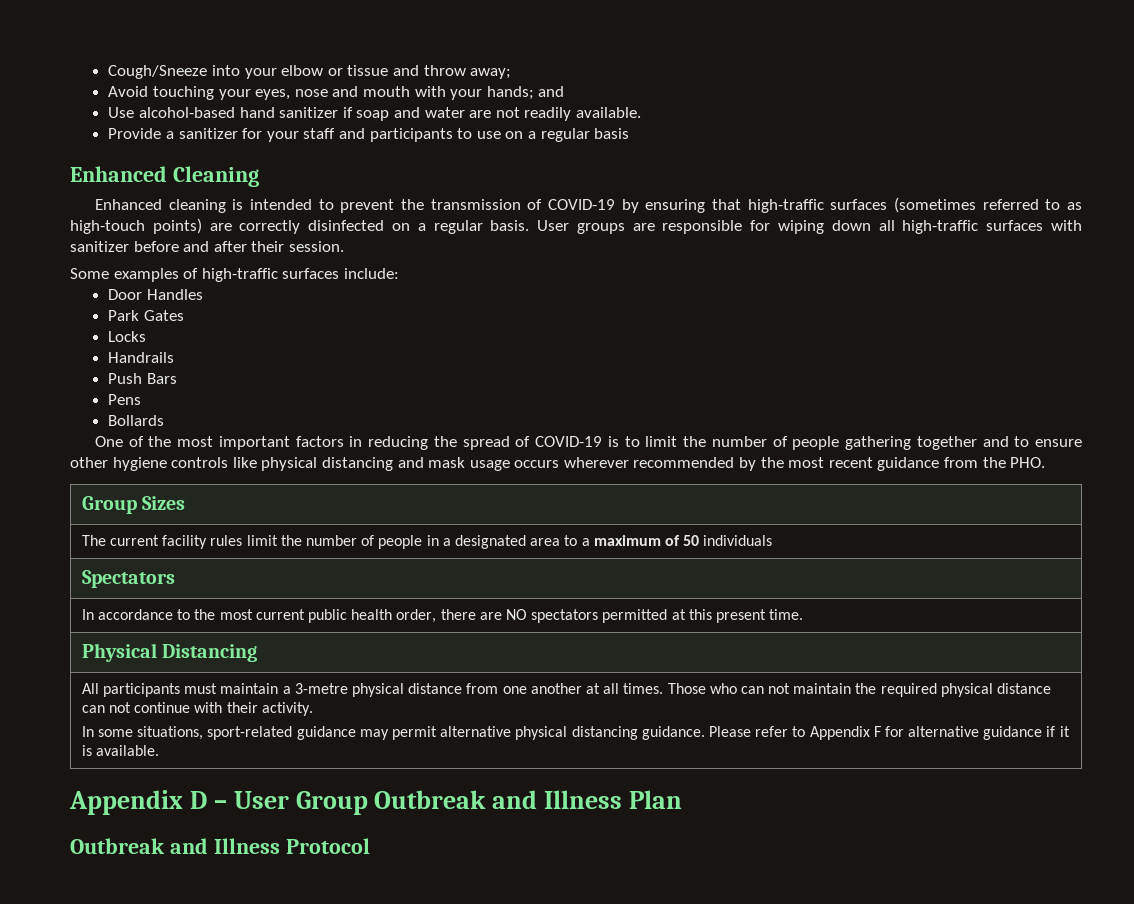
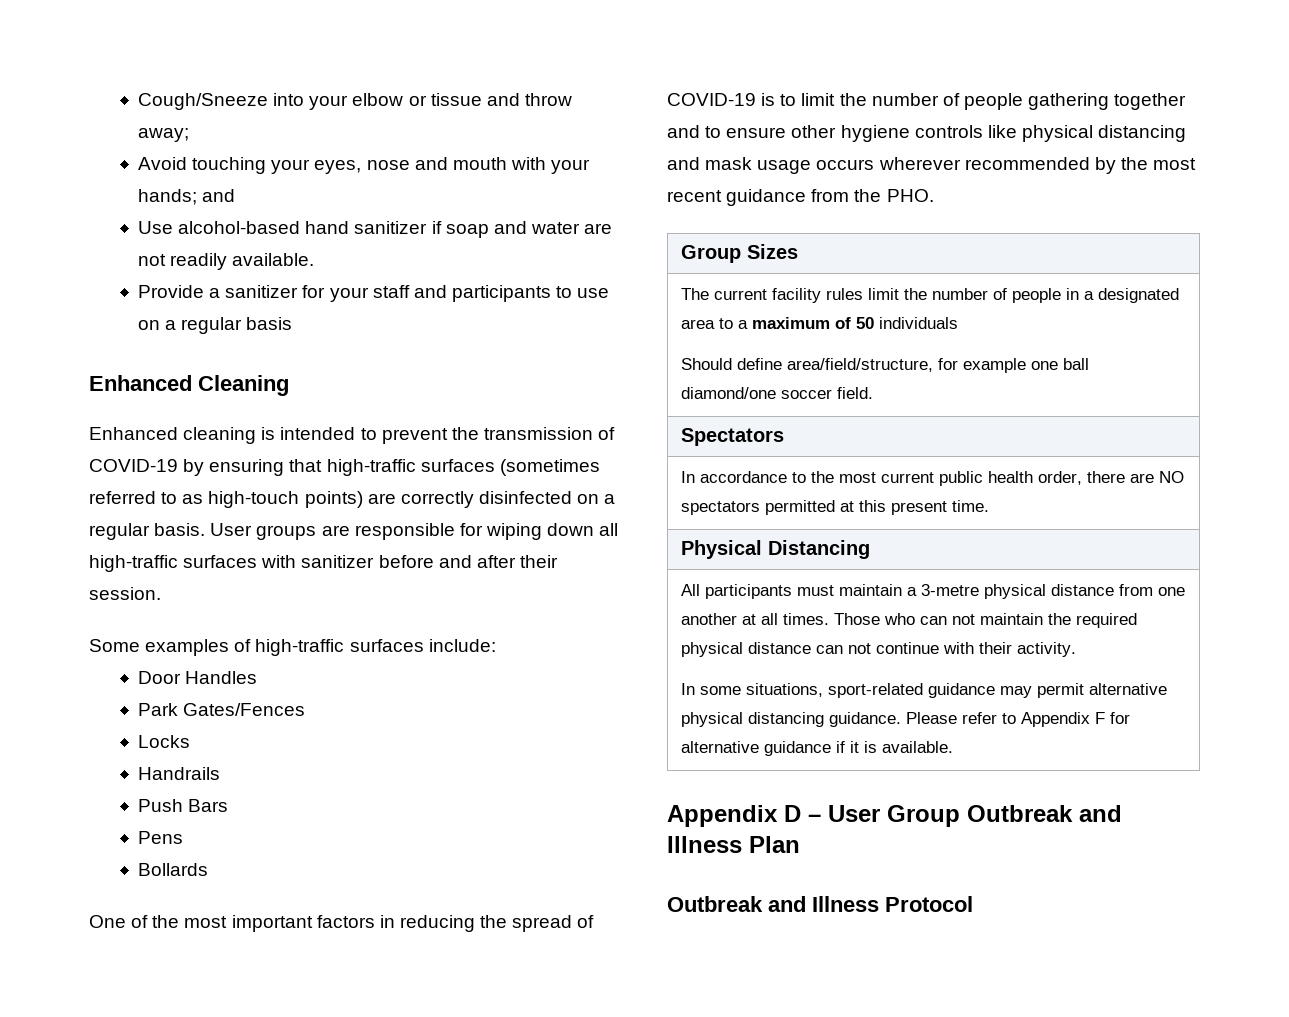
- Park Gates
+ Park Gates/Fences
  The current facility rules limit the number of people in a designated area to a maximum of 50 individuals
+ Should define area/field/structure, for example one ball diamond/one soccer field.

